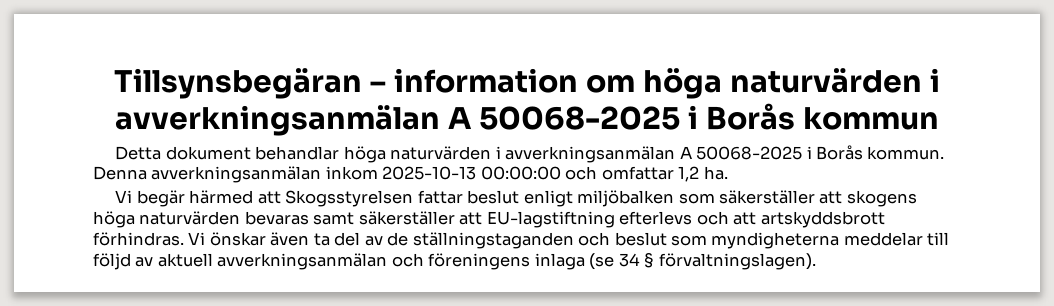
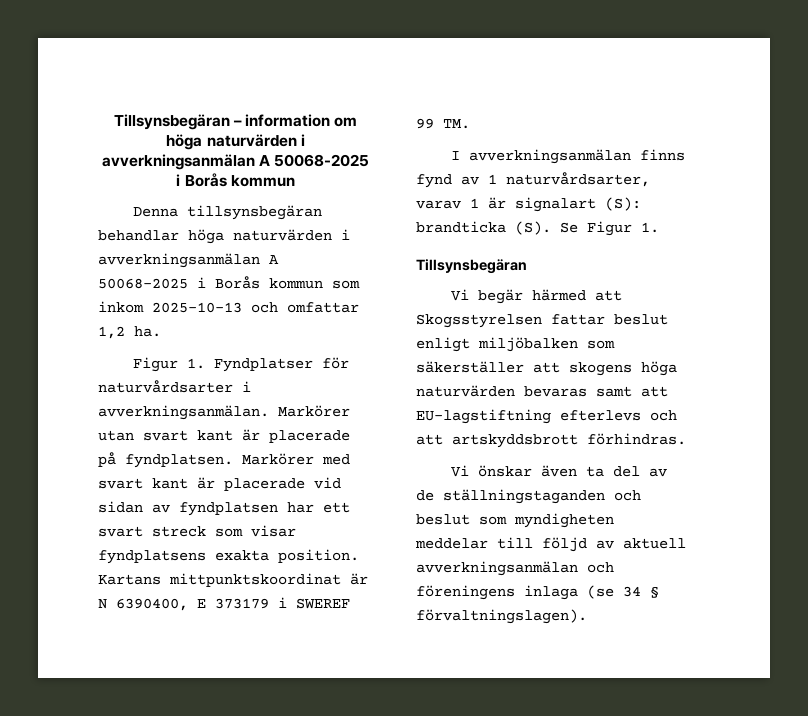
- Detta dokument behandlar höga naturvärden i avverkningsanmälan A 50068-2025 i Borås kommun. Denna avverkningsanmälan inkom 2025-10-13 00:00:00 och omfattar 1,2 ha.
+ Denna tillsynsbegäran behandlar höga naturvärden i avverkningsanmälan A 50068-2025 i Borås kommun som inkom 2025-10-13 och omfattar 1,2 ha.
+ Figur 1. Fyndplatser för naturvårdsarter i avverkningsanmälan. Markörer utan svart kant är placerade på fyndplatsen. Markörer med svart kant är placerade vid sidan av fyndplatsen har ett svart streck som visar fyndplatsens exakta position. Kartans mittpunktskoordinat är N 6390400, E 373179 i SWEREF 99 TM.
+ I avverkningsanmälan finns fynd av 1 naturvårdsarter, varav 1 är signalart (S): brandticka (S). Se Figur 1.
+ Tillsynsbegäran
- Vi begär härmed att Skogsstyrelsen fattar beslut enligt miljöbalken som säkerställer att skogens höga naturvärden bevaras samt säkerställer att EU-lagstiftning efterlevs och att artskyddsbrott förhindras. Vi önskar även ta del av de ställningstaganden och beslut som myndigheterna meddelar till följd av aktuell avverkningsanmälan och föreningens inlaga (se 34 § förvaltningslagen).
+ Vi begär härmed att Skogsstyrelsen fattar beslut enligt miljöbalken som säkerställer att skogens höga naturvärden bevaras samt att EU-lagstiftning efterlevs och att artskyddsbrott förhindras.
+ Vi önskar även ta del av de ställningstaganden och beslut som myndigheten meddelar till följd av aktuell avverkningsanmälan och föreningens inlaga (se 34 § förvaltningslagen).

